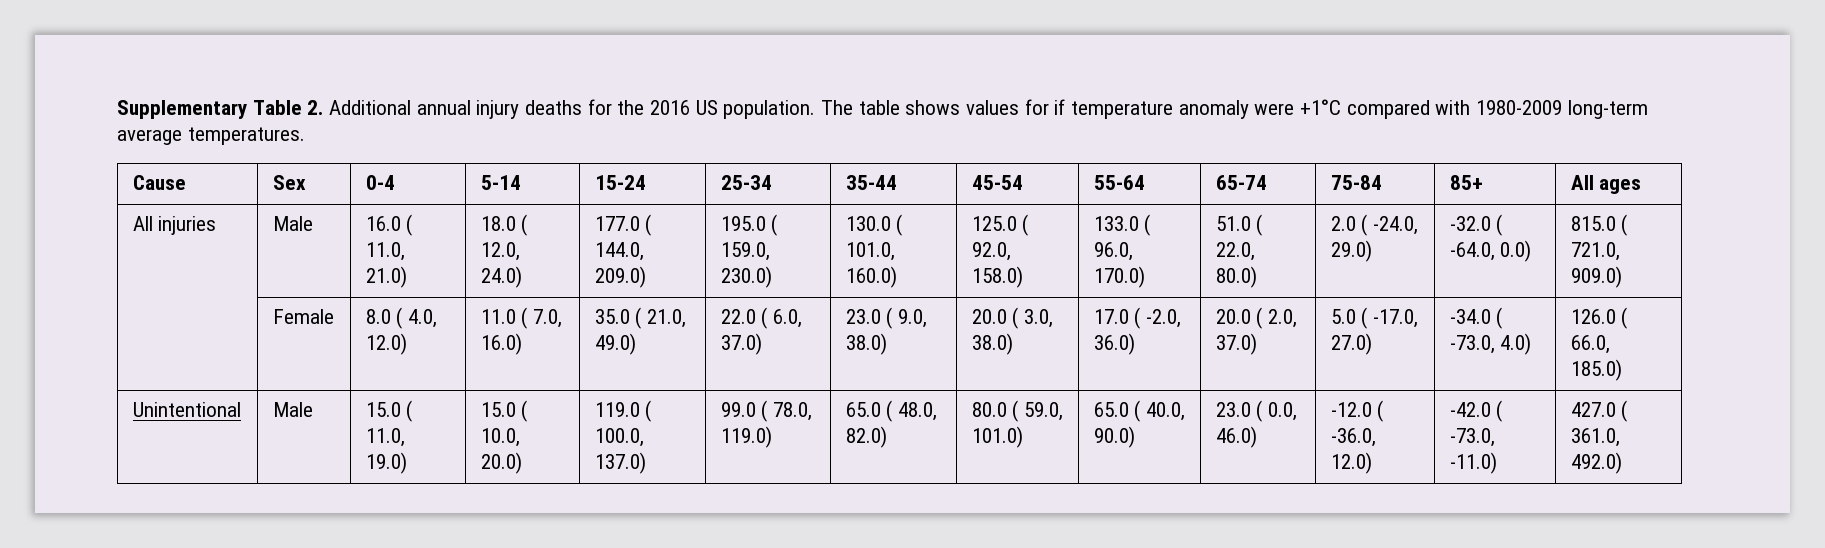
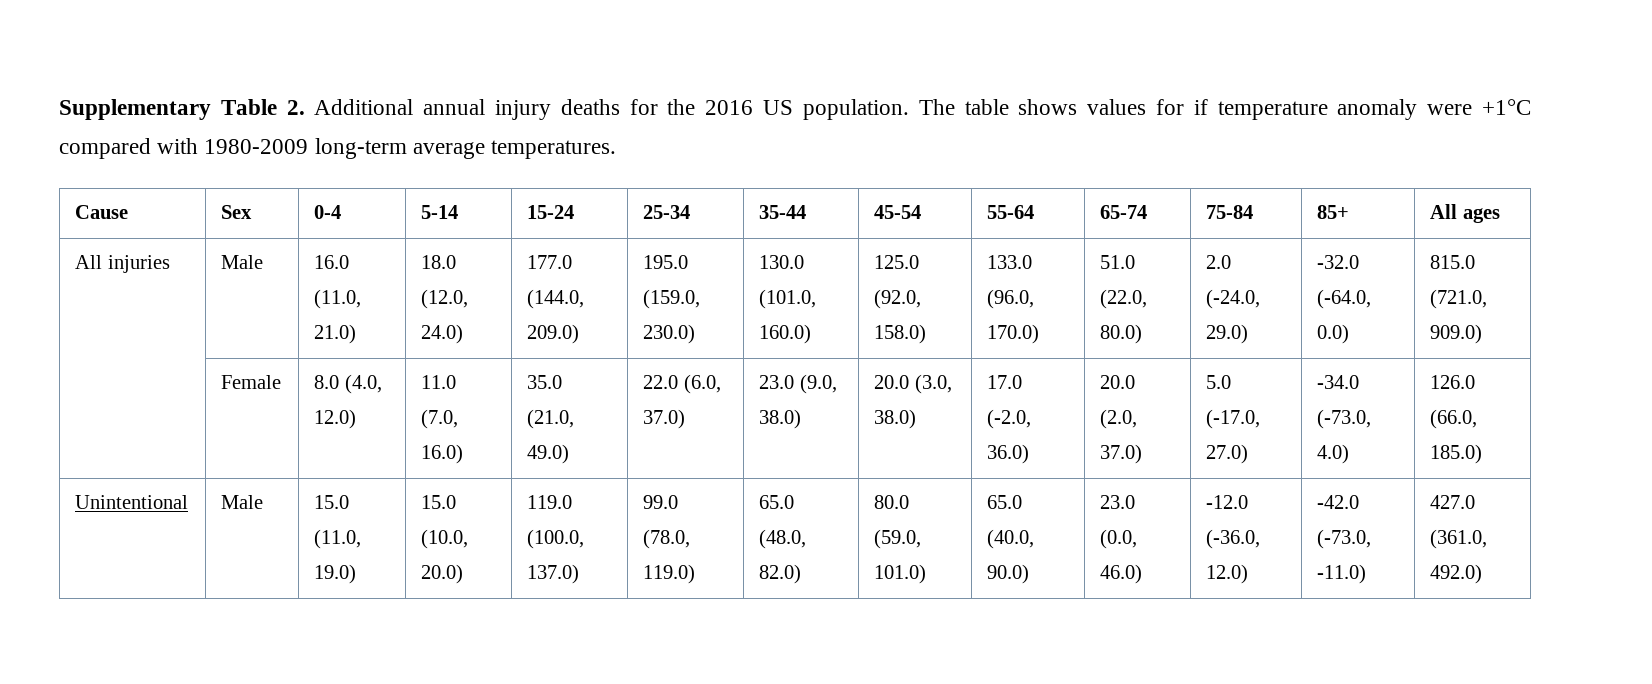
- 16.0 ( 11.0, 21.0)
+ 16.0 (11.0, 21.0)
- 18.0 ( 12.0, 24.0)
+ 18.0 (12.0, 24.0)
- 177.0 ( 144.0, 209.0)
+ 177.0 (144.0, 209.0)
- 195.0 ( 159.0, 230.0)
+ 195.0 (159.0, 230.0)
- 130.0 ( 101.0, 160.0)
+ 130.0 (101.0, 160.0)
- 125.0 ( 92.0, 158.0)
+ 125.0 (92.0, 158.0)
- 133.0 ( 96.0, 170.0)
+ 133.0 (96.0, 170.0)
- 51.0 ( 22.0, 80.0)
+ 51.0 (22.0, 80.0)
- 2.0 ( -24.0, 29.0)
+ 2.0 (-24.0, 29.0)
- -32.0 ( -64.0, 0.0)
+ -32.0 (-64.0, 0.0)
- 815.0 ( 721.0, 909.0)
+ 815.0 (721.0, 909.0)
- 8.0 ( 4.0, 12.0)
+ 8.0 (4.0, 12.0)
- 11.0 ( 7.0, 16.0)
+ 11.0 (7.0, 16.0)
- 35.0 ( 21.0, 49.0)
+ 35.0 (21.0, 49.0)
- 22.0 ( 6.0, 37.0)
+ 22.0 (6.0, 37.0)
- 23.0 ( 9.0, 38.0)
+ 23.0 (9.0, 38.0)
- 20.0 ( 3.0, 38.0)
+ 20.0 (3.0, 38.0)
- 17.0 ( -2.0, 36.0)
+ 17.0 (-2.0, 36.0)
- 20.0 ( 2.0, 37.0)
+ 20.0 (2.0, 37.0)
- 5.0 ( -17.0, 27.0)
+ 5.0 (-17.0, 27.0)
- -34.0 ( -73.0, 4.0)
+ -34.0 (-73.0, 4.0)
- 126.0 ( 66.0, 185.0)
+ 126.0 (66.0, 185.0)
- 15.0 ( 11.0, 19.0)
+ 15.0 (11.0, 19.0)
- 15.0 ( 10.0, 20.0)
+ 15.0 (10.0, 20.0)
- 119.0 ( 100.0, 137.0)
+ 119.0 (100.0, 137.0)
- 99.0 ( 78.0, 119.0)
+ 99.0 (78.0, 119.0)
- 65.0 ( 48.0, 82.0)
+ 65.0 (48.0, 82.0)
- 80.0 ( 59.0, 101.0)
+ 80.0 (59.0, 101.0)
- 65.0 ( 40.0, 90.0)
+ 65.0 (40.0, 90.0)
- 23.0 ( 0.0, 46.0)
+ 23.0 (0.0, 46.0)
- -12.0 ( -36.0, 12.0)
+ -12.0 (-36.0, 12.0)
- -42.0 ( -73.0, -11.0)
+ -42.0 (-73.0, -11.0)
- 427.0 ( 361.0, 492.0)
+ 427.0 (361.0, 492.0)

